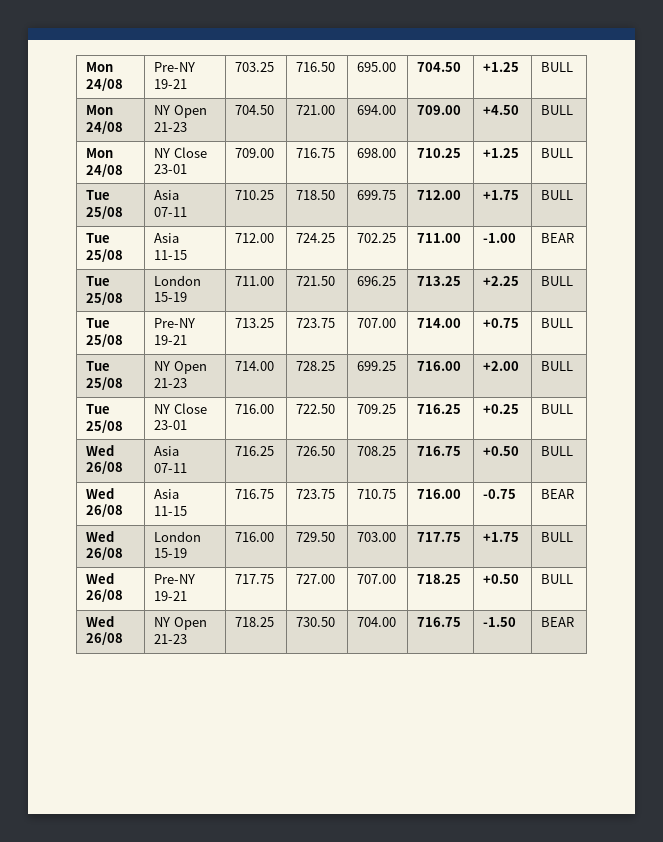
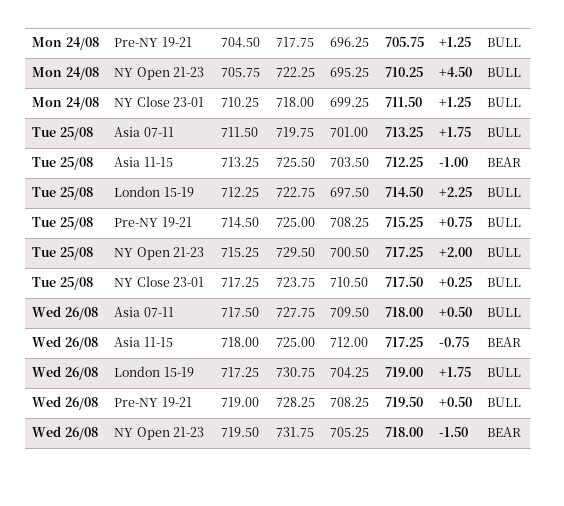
- Mon 24/08 | Pre-NY 19-21 | 703.25 | 716.50 | 695.00 | 704.50 | +1.25 | BULL
+ Mon 24/08 | Pre-NY 19-21 | 704.50 | 717.75 | 696.25 | 705.75 | +1.25 | BULL
- Mon 24/08 | NY Open 21-23 | 704.50 | 721.00 | 694.00 | 709.00 | +4.50 | BULL
+ Mon 24/08 | NY Open 21-23 | 705.75 | 722.25 | 695.25 | 710.25 | +4.50 | BULL
- Mon 24/08 | NY Close 23-01 | 709.00 | 716.75 | 698.00 | 710.25 | +1.25 | BULL
+ Mon 24/08 | NY Close 23-01 | 710.25 | 718.00 | 699.25 | 711.50 | +1.25 | BULL
- Tue 25/08 | Asia 07-11 | 710.25 | 718.50 | 699.75 | 712.00 | +1.75 | BULL
+ Tue 25/08 | Asia 07-11 | 711.50 | 719.75 | 701.00 | 713.25 | +1.75 | BULL
- Tue 25/08 | Asia 11-15 | 712.00 | 724.25 | 702.25 | 711.00 | -1.00 | BEAR
+ Tue 25/08 | Asia 11-15 | 713.25 | 725.50 | 703.50 | 712.25 | -1.00 | BEAR
- Tue 25/08 | London 15-19 | 711.00 | 721.50 | 696.25 | 713.25 | +2.25 | BULL
+ Tue 25/08 | London 15-19 | 712.25 | 722.75 | 697.50 | 714.50 | +2.25 | BULL
- Tue 25/08 | Pre-NY 19-21 | 713.25 | 723.75 | 707.00 | 714.00 | +0.75 | BULL
+ Tue 25/08 | Pre-NY 19-21 | 714.50 | 725.00 | 708.25 | 715.25 | +0.75 | BULL
- Tue 25/08 | NY Open 21-23 | 714.00 | 728.25 | 699.25 | 716.00 | +2.00 | BULL
+ Tue 25/08 | NY Open 21-23 | 715.25 | 729.50 | 700.50 | 717.25 | +2.00 | BULL
- Tue 25/08 | NY Close 23-01 | 716.00 | 722.50 | 709.25 | 716.25 | +0.25 | BULL
+ Tue 25/08 | NY Close 23-01 | 717.25 | 723.75 | 710.50 | 717.50 | +0.25 | BULL
- Wed 26/08 | Asia 07-11 | 716.25 | 726.50 | 708.25 | 716.75 | +0.50 | BULL
+ Wed 26/08 | Asia 07-11 | 717.50 | 727.75 | 709.50 | 718.00 | +0.50 | BULL
- Wed 26/08 | Asia 11-15 | 716.75 | 723.75 | 710.75 | 716.00 | -0.75 | BEAR
+ Wed 26/08 | Asia 11-15 | 718.00 | 725.00 | 712.00 | 717.25 | -0.75 | BEAR
- Wed 26/08 | London 15-19 | 716.00 | 729.50 | 703.00 | 717.75 | +1.75 | BULL
+ Wed 26/08 | London 15-19 | 717.25 | 730.75 | 704.25 | 719.00 | +1.75 | BULL
- Wed 26/08 | Pre-NY 19-21 | 717.75 | 727.00 | 707.00 | 718.25 | +0.50 | BULL
+ Wed 26/08 | Pre-NY 19-21 | 719.00 | 728.25 | 708.25 | 719.50 | +0.50 | BULL
- Wed 26/08 | NY Open 21-23 | 718.25 | 730.50 | 704.00 | 716.75 | -1.50 | BEAR
+ Wed 26/08 | NY Open 21-23 | 719.50 | 731.75 | 705.25 | 718.00 | -1.50 | BEAR

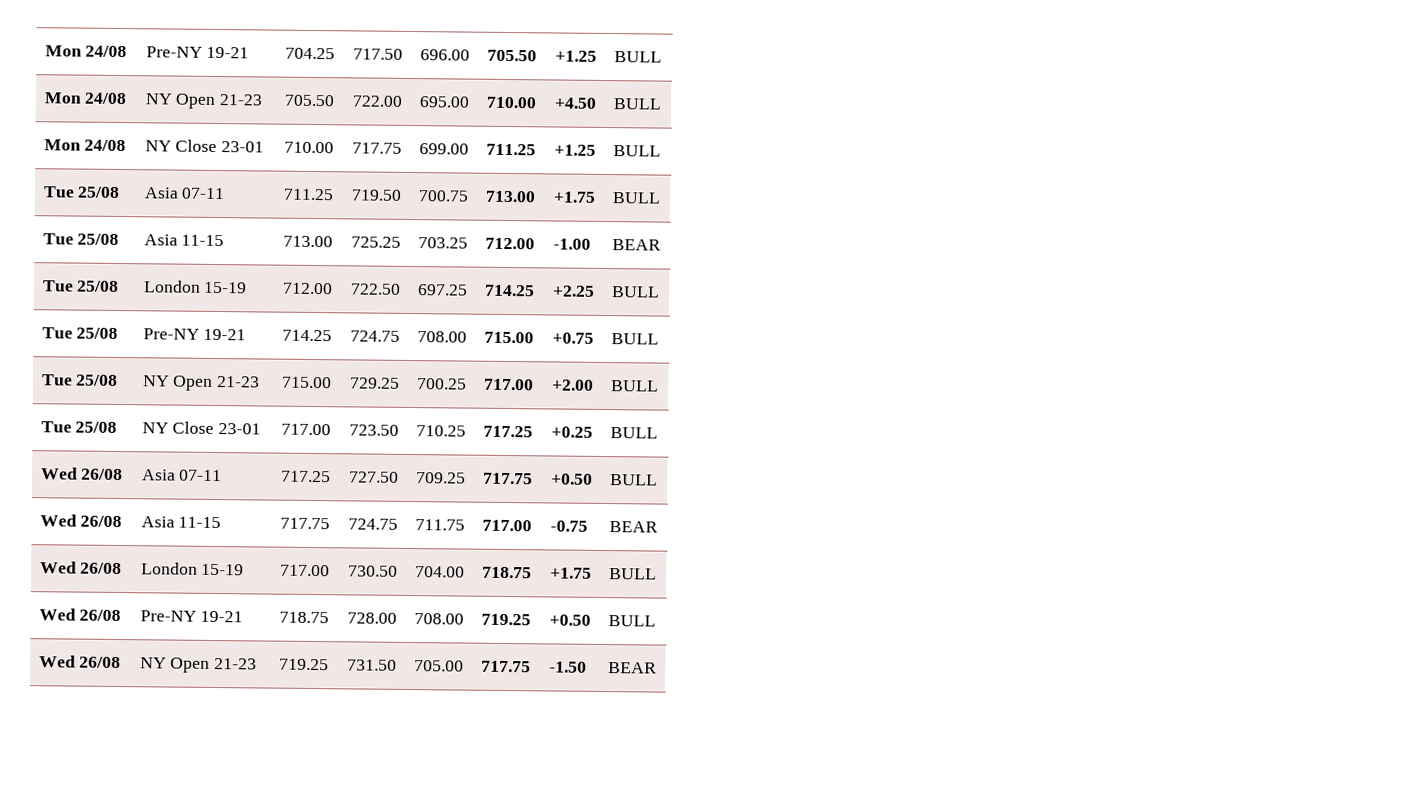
- Mon 24/08 | Pre-NY 19-21 | 704.50 | 717.75 | 696.25 | 705.75 | +1.25 | BULL
+ Mon 24/08 | Pre-NY 19-21 | 704.25 | 717.50 | 696.00 | 705.50 | +1.25 | BULL
- Mon 24/08 | NY Open 21-23 | 705.75 | 722.25 | 695.25 | 710.25 | +4.50 | BULL
+ Mon 24/08 | NY Open 21-23 | 705.50 | 722.00 | 695.00 | 710.00 | +4.50 | BULL
- Mon 24/08 | NY Close 23-01 | 710.25 | 718.00 | 699.25 | 711.50 | +1.25 | BULL
+ Mon 24/08 | NY Close 23-01 | 710.00 | 717.75 | 699.00 | 711.25 | +1.25 | BULL
- Tue 25/08 | Asia 07-11 | 711.50 | 719.75 | 701.00 | 713.25 | +1.75 | BULL
+ Tue 25/08 | Asia 07-11 | 711.25 | 719.50 | 700.75 | 713.00 | +1.75 | BULL
- Tue 25/08 | Asia 11-15 | 713.25 | 725.50 | 703.50 | 712.25 | -1.00 | BEAR
+ Tue 25/08 | Asia 11-15 | 713.00 | 725.25 | 703.25 | 712.00 | -1.00 | BEAR
- Tue 25/08 | London 15-19 | 712.25 | 722.75 | 697.50 | 714.50 | +2.25 | BULL
+ Tue 25/08 | London 15-19 | 712.00 | 722.50 | 697.25 | 714.25 | +2.25 | BULL
- Tue 25/08 | Pre-NY 19-21 | 714.50 | 725.00 | 708.25 | 715.25 | +0.75 | BULL
+ Tue 25/08 | Pre-NY 19-21 | 714.25 | 724.75 | 708.00 | 715.00 | +0.75 | BULL
- Tue 25/08 | NY Open 21-23 | 715.25 | 729.50 | 700.50 | 717.25 | +2.00 | BULL
+ Tue 25/08 | NY Open 21-23 | 715.00 | 729.25 | 700.25 | 717.00 | +2.00 | BULL
- Tue 25/08 | NY Close 23-01 | 717.25 | 723.75 | 710.50 | 717.50 | +0.25 | BULL
+ Tue 25/08 | NY Close 23-01 | 717.00 | 723.50 | 710.25 | 717.25 | +0.25 | BULL
- Wed 26/08 | Asia 07-11 | 717.50 | 727.75 | 709.50 | 718.00 | +0.50 | BULL
+ Wed 26/08 | Asia 07-11 | 717.25 | 727.50 | 709.25 | 717.75 | +0.50 | BULL
- Wed 26/08 | Asia 11-15 | 718.00 | 725.00 | 712.00 | 717.25 | -0.75 | BEAR
+ Wed 26/08 | Asia 11-15 | 717.75 | 724.75 | 711.75 | 717.00 | -0.75 | BEAR
- Wed 26/08 | London 15-19 | 717.25 | 730.75 | 704.25 | 719.00 | +1.75 | BULL
+ Wed 26/08 | London 15-19 | 717.00 | 730.50 | 704.00 | 718.75 | +1.75 | BULL
- Wed 26/08 | Pre-NY 19-21 | 719.00 | 728.25 | 708.25 | 719.50 | +0.50 | BULL
+ Wed 26/08 | Pre-NY 19-21 | 718.75 | 728.00 | 708.00 | 719.25 | +0.50 | BULL
- Wed 26/08 | NY Open 21-23 | 719.50 | 731.75 | 705.25 | 718.00 | -1.50 | BEAR
+ Wed 26/08 | NY Open 21-23 | 719.25 | 731.50 | 705.00 | 717.75 | -1.50 | BEAR

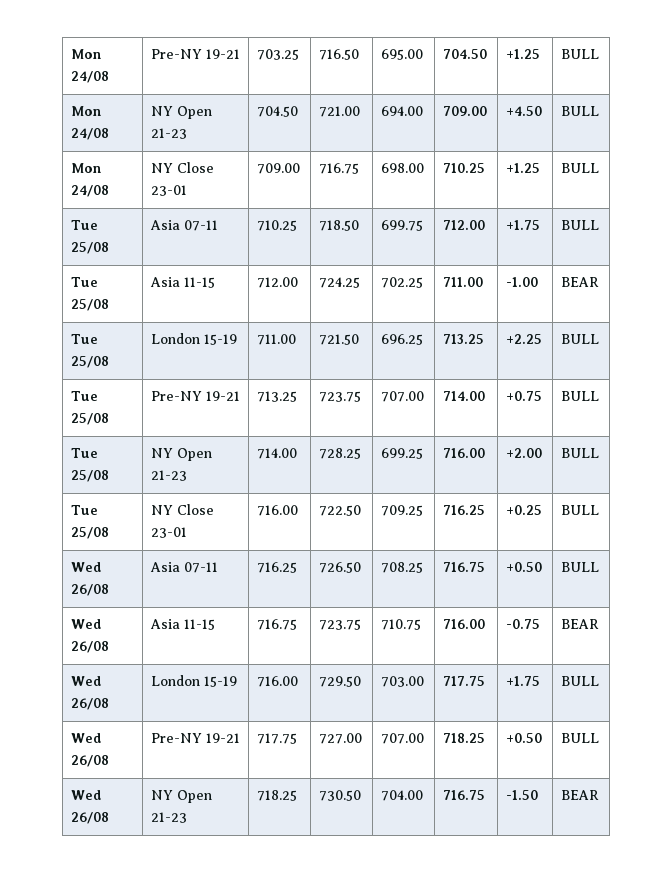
- Mon 24/08 | Pre-NY 19-21 | 704.25 | 717.50 | 696.00 | 705.50 | +1.25 | BULL
+ Mon 24/08 | Pre-NY 19-21 | 703.25 | 716.50 | 695.00 | 704.50 | +1.25 | BULL
- Mon 24/08 | NY Open 21-23 | 705.50 | 722.00 | 695.00 | 710.00 | +4.50 | BULL
+ Mon 24/08 | NY Open 21-23 | 704.50 | 721.00 | 694.00 | 709.00 | +4.50 | BULL
- Mon 24/08 | NY Close 23-01 | 710.00 | 717.75 | 699.00 | 711.25 | +1.25 | BULL
+ Mon 24/08 | NY Close 23-01 | 709.00 | 716.75 | 698.00 | 710.25 | +1.25 | BULL
- Tue 25/08 | Asia 07-11 | 711.25 | 719.50 | 700.75 | 713.00 | +1.75 | BULL
+ Tue 25/08 | Asia 07-11 | 710.25 | 718.50 | 699.75 | 712.00 | +1.75 | BULL
- Tue 25/08 | Asia 11-15 | 713.00 | 725.25 | 703.25 | 712.00 | -1.00 | BEAR
+ Tue 25/08 | Asia 11-15 | 712.00 | 724.25 | 702.25 | 711.00 | -1.00 | BEAR
- Tue 25/08 | London 15-19 | 712.00 | 722.50 | 697.25 | 714.25 | +2.25 | BULL
+ Tue 25/08 | London 15-19 | 711.00 | 721.50 | 696.25 | 713.25 | +2.25 | BULL
- Tue 25/08 | Pre-NY 19-21 | 714.25 | 724.75 | 708.00 | 715.00 | +0.75 | BULL
+ Tue 25/08 | Pre-NY 19-21 | 713.25 | 723.75 | 707.00 | 714.00 | +0.75 | BULL
- Tue 25/08 | NY Open 21-23 | 715.00 | 729.25 | 700.25 | 717.00 | +2.00 | BULL
+ Tue 25/08 | NY Open 21-23 | 714.00 | 728.25 | 699.25 | 716.00 | +2.00 | BULL
- Tue 25/08 | NY Close 23-01 | 717.00 | 723.50 | 710.25 | 717.25 | +0.25 | BULL
+ Tue 25/08 | NY Close 23-01 | 716.00 | 722.50 | 709.25 | 716.25 | +0.25 | BULL
- Wed 26/08 | Asia 07-11 | 717.25 | 727.50 | 709.25 | 717.75 | +0.50 | BULL
+ Wed 26/08 | Asia 07-11 | 716.25 | 726.50 | 708.25 | 716.75 | +0.50 | BULL
- Wed 26/08 | Asia 11-15 | 717.75 | 724.75 | 711.75 | 717.00 | -0.75 | BEAR
+ Wed 26/08 | Asia 11-15 | 716.75 | 723.75 | 710.75 | 716.00 | -0.75 | BEAR
- Wed 26/08 | London 15-19 | 717.00 | 730.50 | 704.00 | 718.75 | +1.75 | BULL
+ Wed 26/08 | London 15-19 | 716.00 | 729.50 | 703.00 | 717.75 | +1.75 | BULL
- Wed 26/08 | Pre-NY 19-21 | 718.75 | 728.00 | 708.00 | 719.25 | +0.50 | BULL
+ Wed 26/08 | Pre-NY 19-21 | 717.75 | 727.00 | 707.00 | 718.25 | +0.50 | BULL
- Wed 26/08 | NY Open 21-23 | 719.25 | 731.50 | 705.00 | 717.75 | -1.50 | BEAR
+ Wed 26/08 | NY Open 21-23 | 718.25 | 730.50 | 704.00 | 716.75 | -1.50 | BEAR

